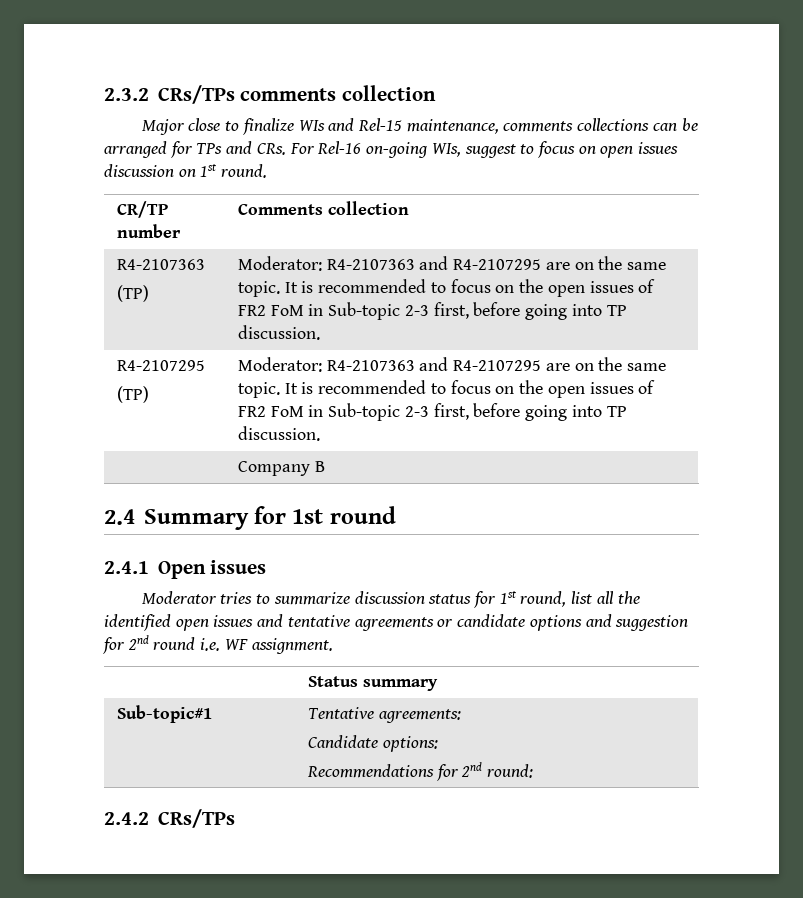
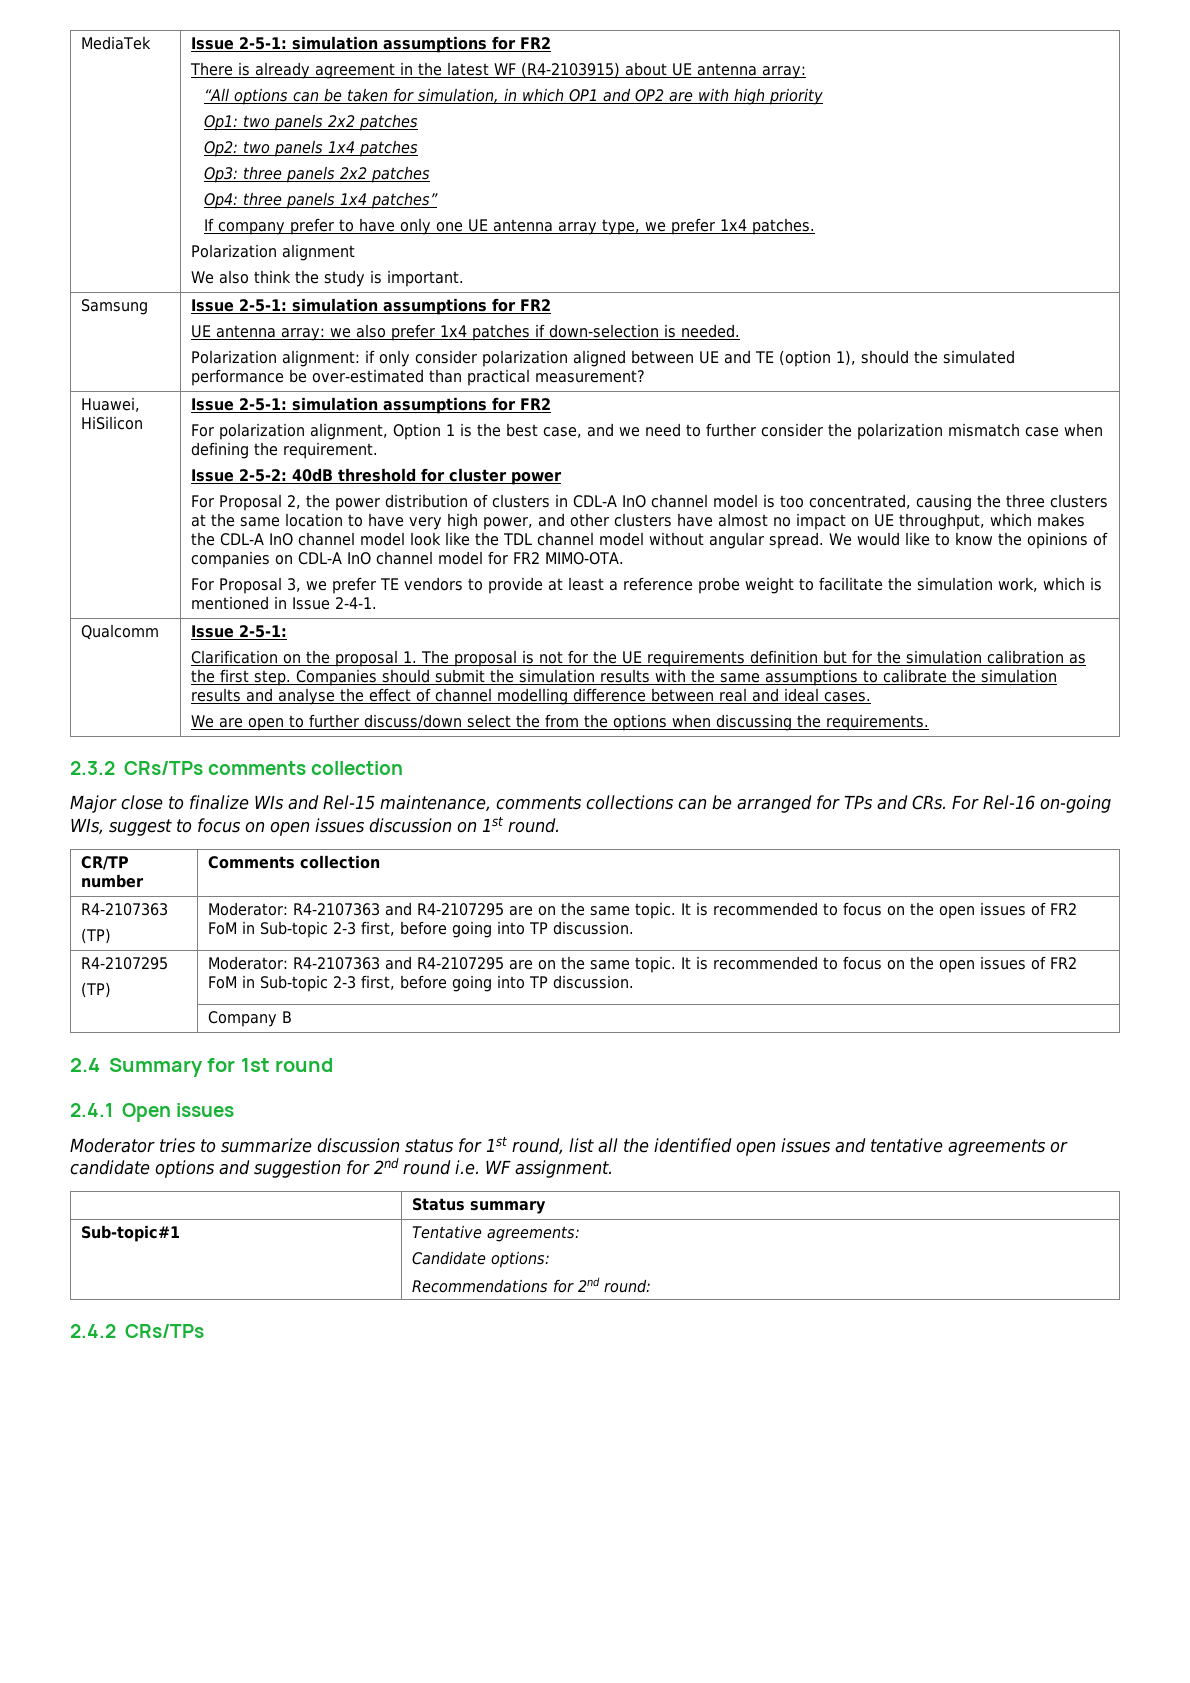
+ MediaTek | Issue 2-5-1: simulation assumptions for FR2
+ There is already agreement in the latest WF (R4-2103915) about UE antenna array:
+ “All options can be taken for simulation, in which OP1 and OP2 are with high priority
+ Op1: two panels 2x2 patches
+ Op2: two panels 1x4 patches
+ Op3: three panels 2x2 patches
+ Op4: three panels 1x4 patches”
+ If company prefer to have only one UE antenna array type, we prefer 1x4 patches.
+ Polarization alignment
+ We also think the study is important.
+ Samsung | Issue 2-5-1: simulation assumptions for FR2
+ UE antenna array: we also prefer 1x4 patches if down-selection is needed.
+ Polarization alignment: if only consider polarization aligned between UE and TE (option 1), should the simulated performance be over-estimated than practical measurement?
+ Huawei, HiSilicon | Issue 2-5-1: simulation assumptions for FR2
+ For polarization alignment, Option 1 is the best case, and we need to further consider the polarization mismatch case when defining the requirement.
+ Issue 2-5-2: 40dB threshold for cluster power
+ For Proposal 2, the power distribution of clusters in CDL-A InO channel model is too concentrated, causing the three clusters at the same location to have very high power, and other clusters have almost no impact on UE throughput, which makes the CDL-A InO channel model look like the TDL channel model without angular spread. We would like to know the opinions of companies on CDL-A InO channel model for FR2 MIMO-OTA.
+ For Proposal 3, we prefer TE vendors to provide at least a reference probe weight to facilitate the simulation work, which is mentioned in Issue 2-4-1.
+ Qualcomm | Issue 2-5-1:
+ Clarification on the proposal 1. The proposal is not for the UE requirements definition but for the simulation calibration as the first step. Companies should submit the simulation results with the same assumptions to calibrate the simulation results and analyse the effect of channel modelling difference between real and ideal cases.
+ We are open to further discuss/down select the from the options when discussing the requirements.

